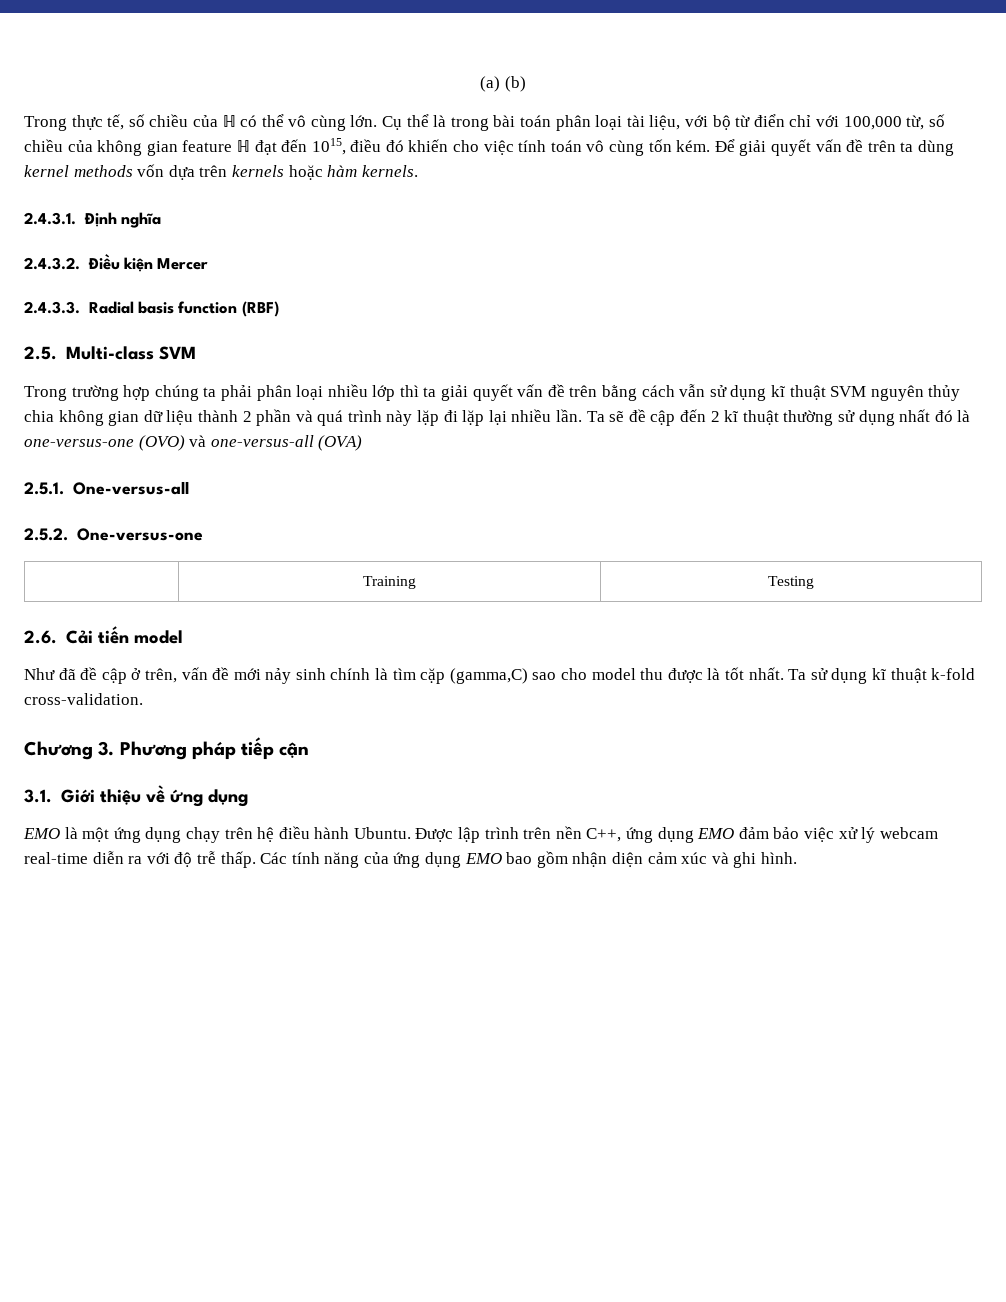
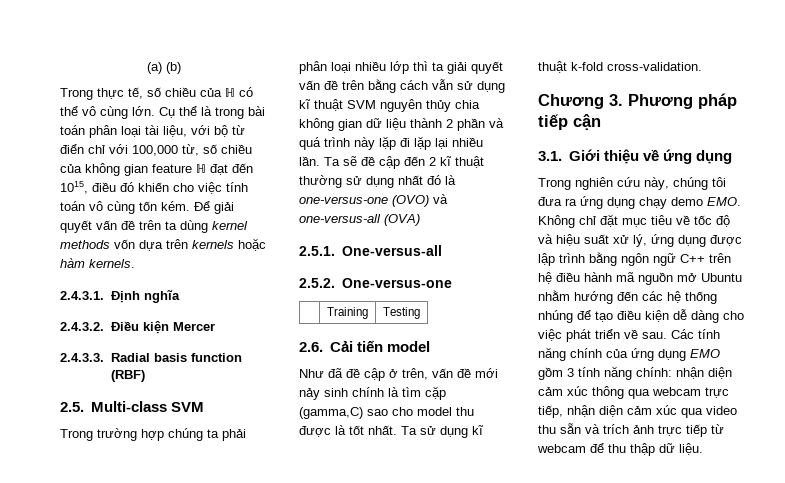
- EMO là một ứng dụng chạy trên hệ điều hành Ubuntu. Được lập trình trên nền C++, ứng dụng EMO đảm bảo việc xử lý webcam real-time diễn ra với độ trễ thấp.
+ Trong nghiên cứu này, chúng tôi đưa ra ứng dụng chạy demo EMO. Không chỉ đặt mục tiêu về tốc độ và hiệu suất xử lý, ứng dụng được lập trình bằng ngôn ngữ C++ trên hệ điều hành mã nguồn mở Ubuntu nhằm hướng đến các hệ thống nhúng để tạo điều kiện dễ dàng cho việc phát triển về sau.
- Các tính năng của ứng dụng EMO bao gồm nhận diện cảm xúc và ghi hình.
+ Các tính năng chính của ứng dụng EMO gồm 3 tính năng chính: nhận diện cảm xúc thông qua webcam trực tiếp, nhận diện cảm xúc qua video thu sẵn và trích ảnh trực tiếp từ webcam để thu thập dữ liệu.

